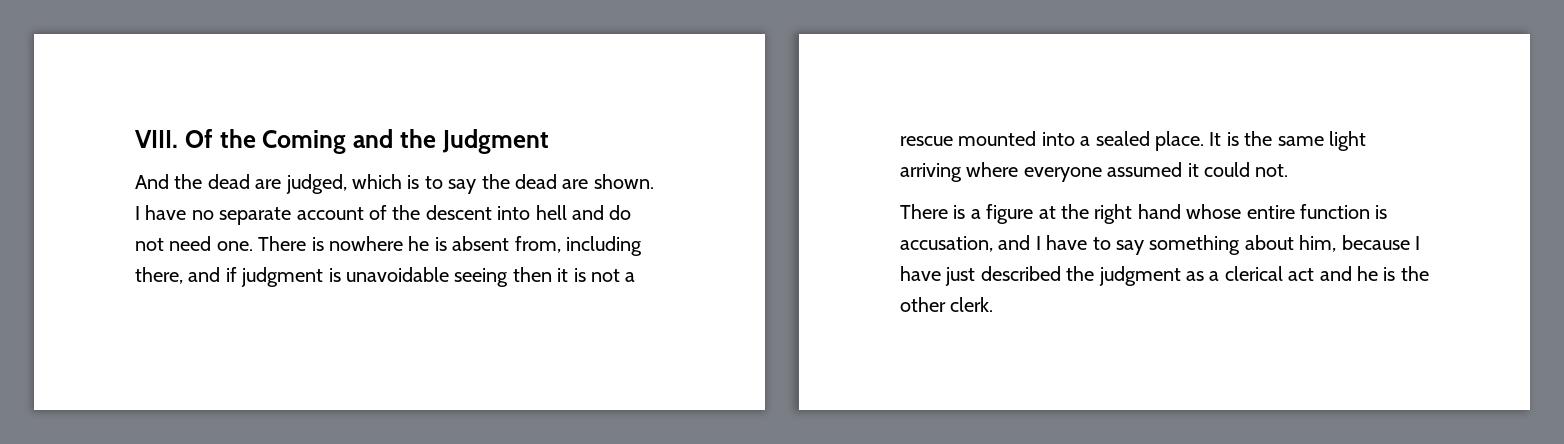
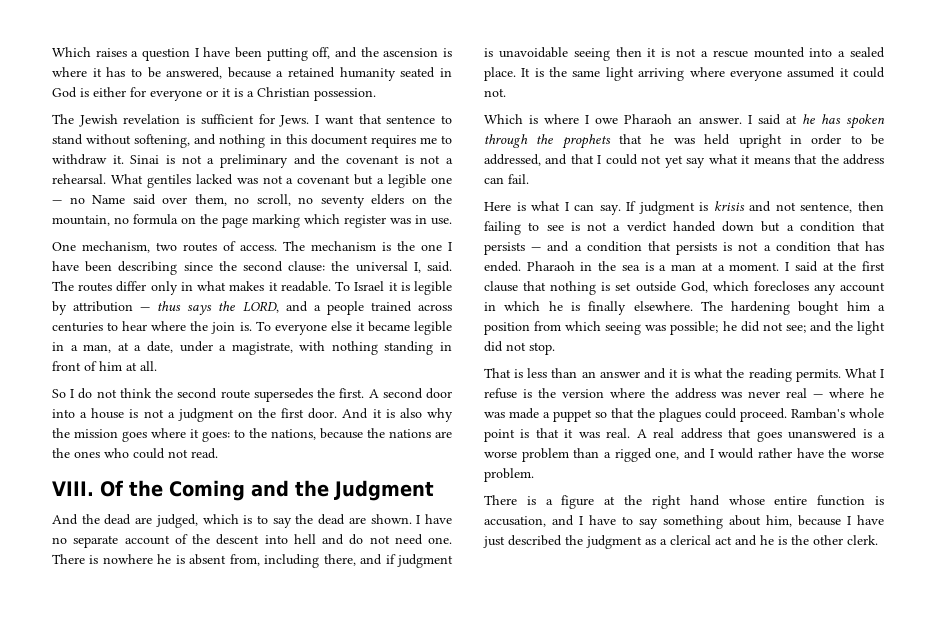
+ Which raises a question I have been putting off, and the ascension is where it has to be answered, because a retained humanity seated in God is either for everyone or it is a Christian possession.
+ The Jewish revelation is sufficient for Jews. I want that sentence to stand without softening, and nothing in this document requires me to withdraw it. Sinai is not a preliminary and the covenant is not a rehearsal. What gentiles lacked was not a covenant but a legible one — no Name said over them, no scroll, no seventy elders on the mountain, no formula on the page marking which register was in use.
+ One mechanism, two routes of access. The mechanism is the one I have been describing since the second clause: the universal I, said. The routes differ only in what makes it readable. To Israel it is legible by attribution — thus says the LORD, and a people trained across centuries to hear where the join is. To everyone else it became legible in a man, at a date, under a magistrate, with nothing standing in front of him at all.
+ So I do not think the second route supersedes the first. A second door into a house is not a judgment on the first door. And it is also why the mission goes where it goes: to the nations, because the nations are the ones who could not read.
+ Which is where I owe Pharaoh an answer. I said at he has spoken through the prophets that he was held upright in order to be addressed, and that I could not yet say what it means that the address can fail.
+ Here is what I can say. If judgment is krisis and not sentence, then failing to see is not a verdict handed down but a condition that persists — and a condition that persists is not a condition that has ended. Pharaoh in the sea is a man at a moment. I said at the first clause that nothing is set outside God, which forecloses any account in which he is finally elsewhere. The hardening bought him a position from which seeing was possible; he did not see; and the light did not stop.
+ That is less than an answer and it is what the reading permits. What I refuse is the version where the address was never real — where he was made a puppet so that the plagues could proceed. Ramban's whole point is that it was real. A real address that goes unanswered is a worse problem than a rigged one, and I would rather have the worse problem.

